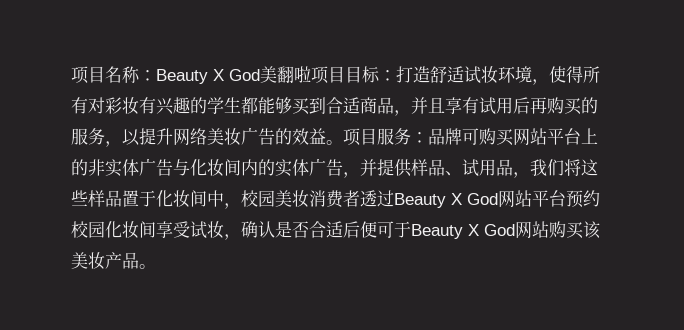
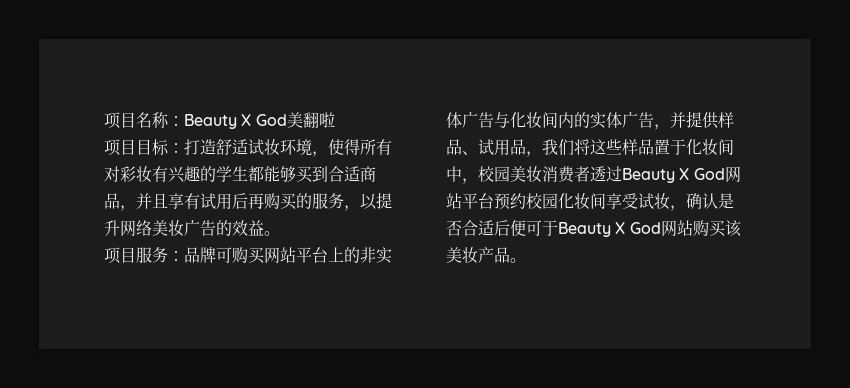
- Beauty X God美翻啦项目目标：
+ Beauty X God美翻啦
+ 项目目标：
- 打造舒适试妆环境，使得所有对彩妆有兴趣的学生都能够买到合适商品，并且享有试用后再购买的服务，以提升网络美妆广告的效益。项目服务：
+ 打造舒适试妆环境，使得所有对彩妆有兴趣的学生都能够买到合适商品，并且享有试用后再购买的服务，以提升网络美妆广告的效益。
+ 项目服务：

